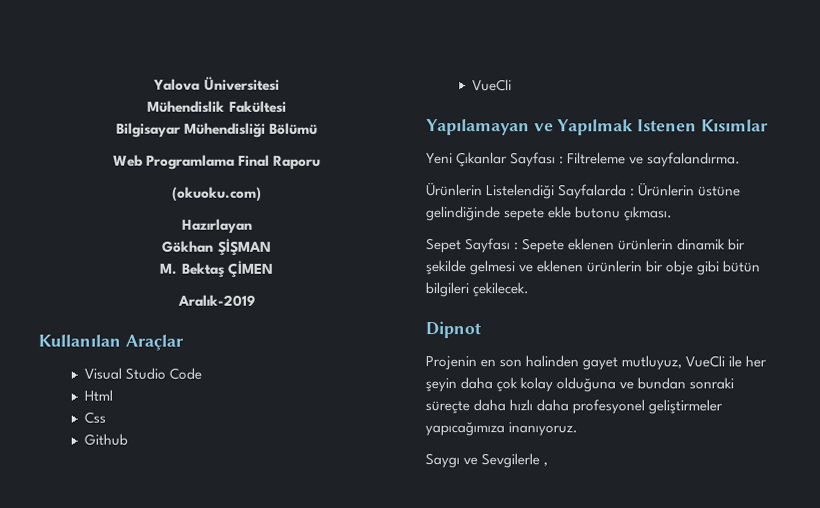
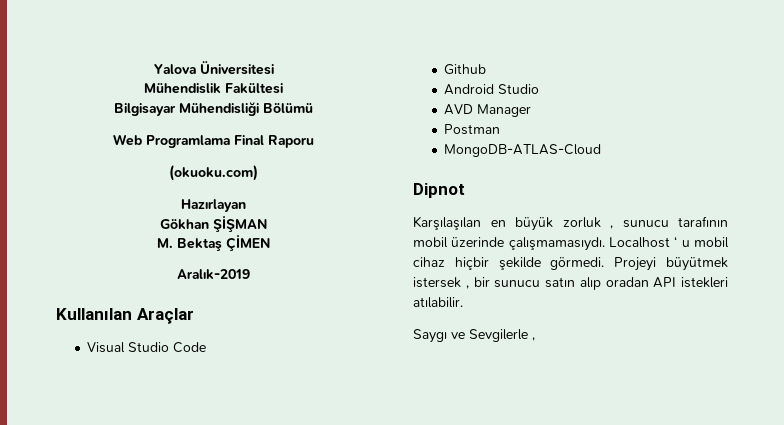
- Html
- Css
  Github
- VueCli
- Yapılamayan ve Yapılmak Istenen Kısımlar
- Yeni Çıkanlar Sayfası : Filtreleme ve sayfalandırma.
- Ürünlerin Listelendiği Sayfalarda : Ürünlerin üstüne gelindiğinde sepete ekle butonu çıkması.
- Sepet Sayfası : Sepete eklenen ürünlerin dinamik bir şekilde gelmesi ve eklenen ürünlerin bir obje gibi bütün bilgileri çekilecek.
+ Android Studio
+ AVD Manager
+ Postman
+ MongoDB-ATLAS-Cloud
  Dipnot
- Projenin en son halinden gayet mutluyuz, VueCli ile her şeyin daha çok kolay olduğuna ve bundan sonraki süreçte daha hızlı daha profesyonel geliştirmeler yapıcağımıza inanıyoruz.
+ Karşılaşılan en büyük zorluk , sunucu tarafının mobil üzerinde çalışmamasıydı. Localhost ‘ u mobil cihaz hiçbir şekilde görmedi. Projeyi büyütmek istersek , bir sunucu satın alıp oradan API istekleri atılabilir.

